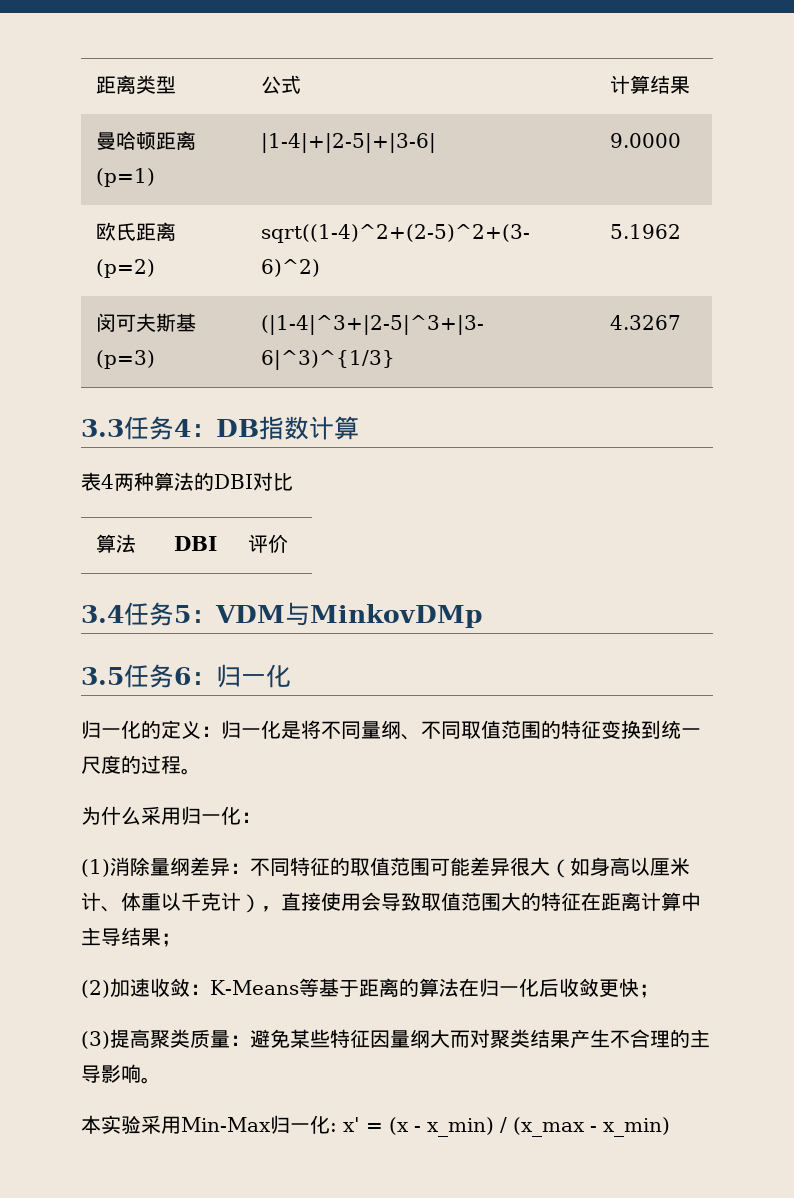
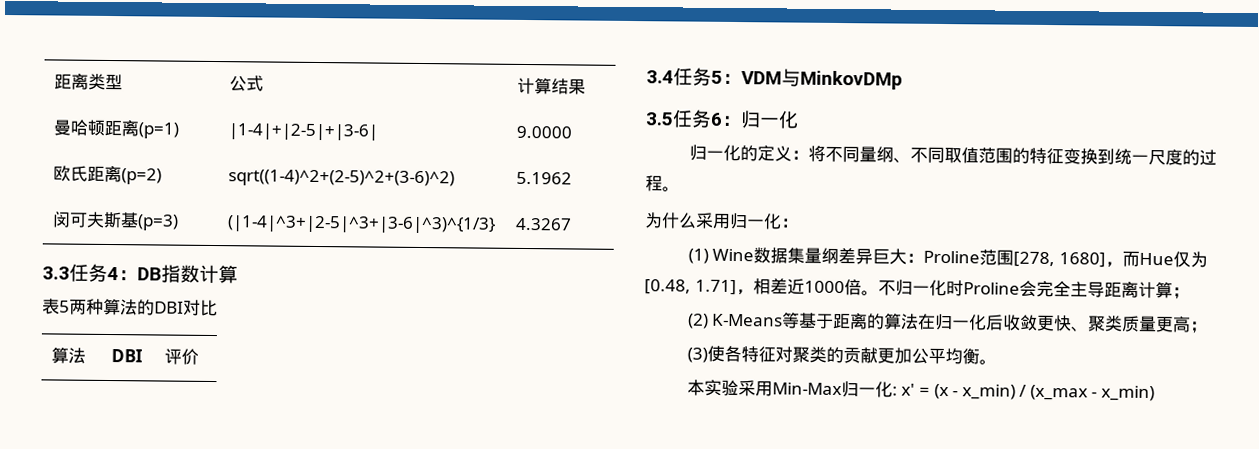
- 表4两种算法的DBI对比
+ 表5两种算法的DBI对比
- 归一化的定义：归一化是将不同量纲、不同取值范围的特征变换到统一尺度的过程。
+ 归一化的定义：将不同量纲、不同取值范围的特征变换到统一尺度的过程。
- (1)消除量纲差异：不同特征的取值范围可能差异很大（如身高以厘米计、体重以千克计），直接使用会导致取值范围大的特征在距离计算中主导结果；
+ (1) Wine数据集量纲差异巨大：Proline范围[278, 1680]，而Hue仅为[0.48, 1.71]，相差近1000倍。不归一化时Proline会完全主导距离计算；
- (2)加速收敛：K-Means等基于距离的算法在归一化后收敛更快；
- (3)提高聚类质量：避免某些特征因量纲大而对聚类结果产生不合理的主导影响。
+ (2) K-Means等基于距离的算法在归一化后收敛更快、聚类质量更高；
+ (3)使各特征对聚类的贡献更加公平均衡。

